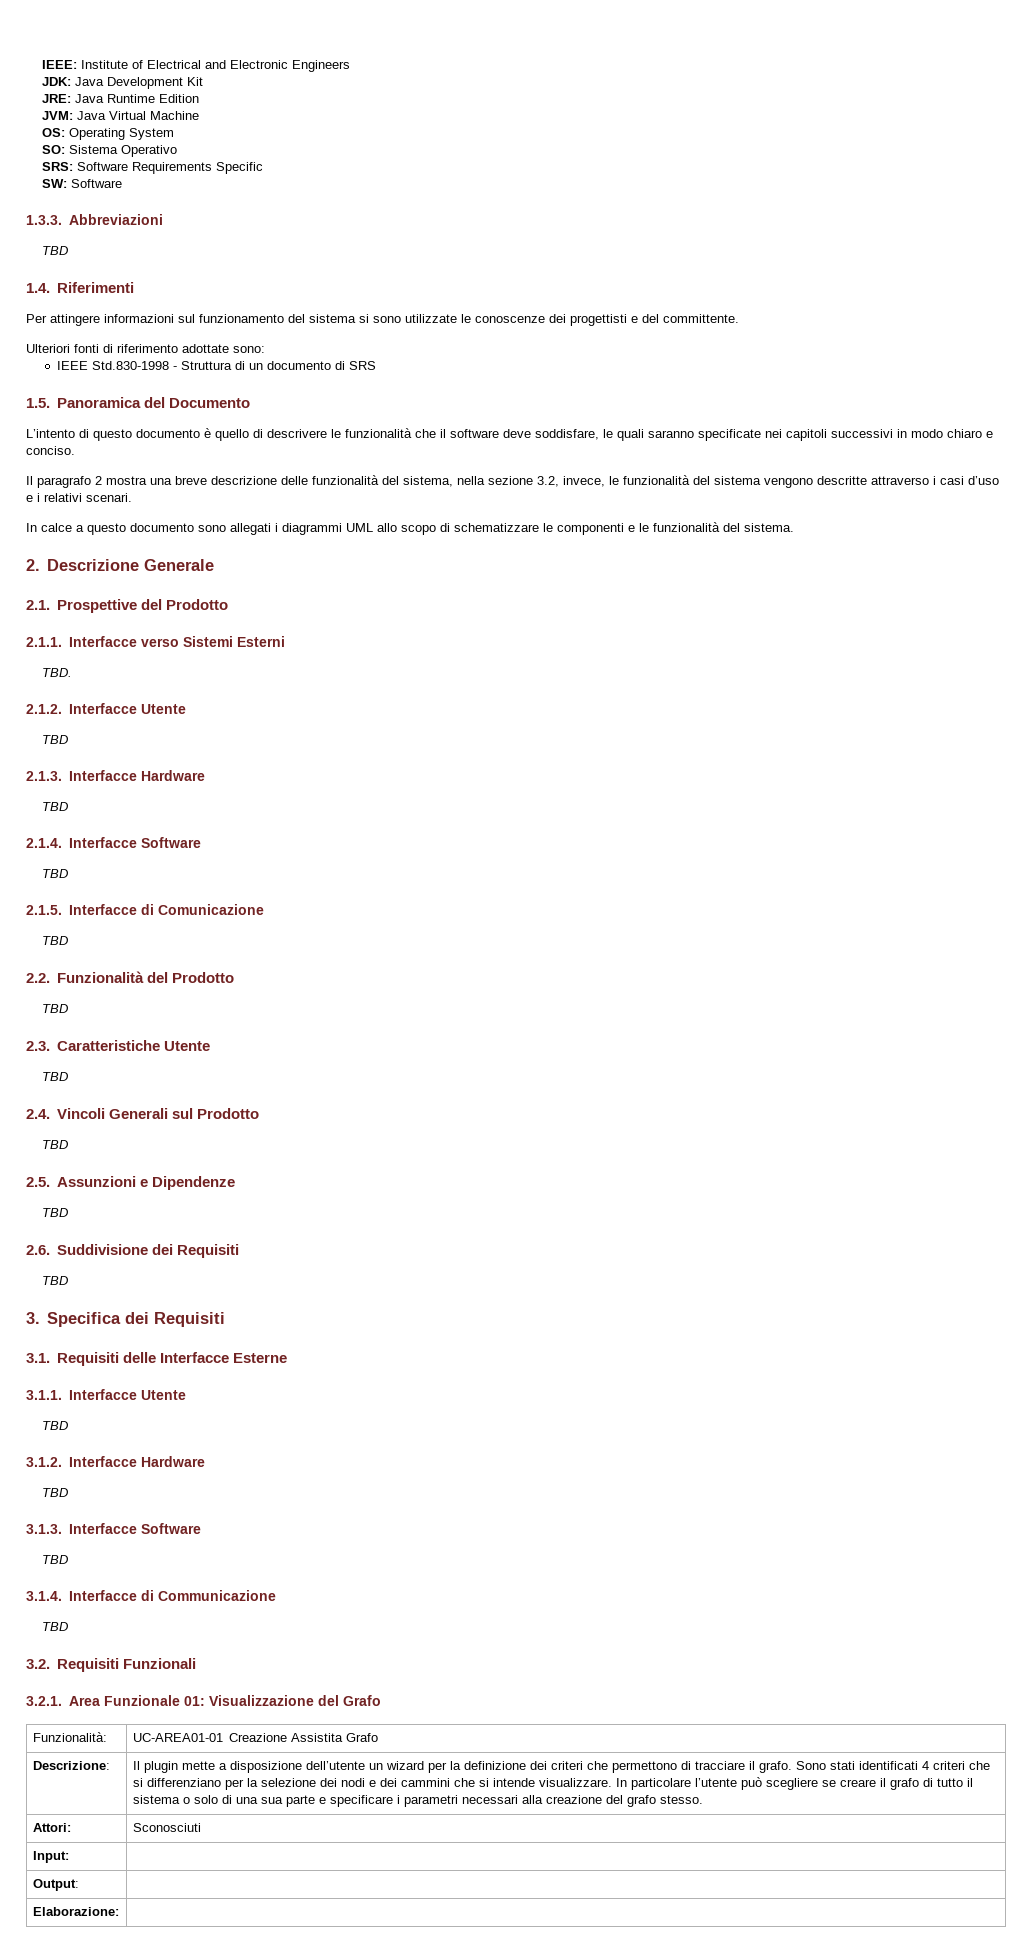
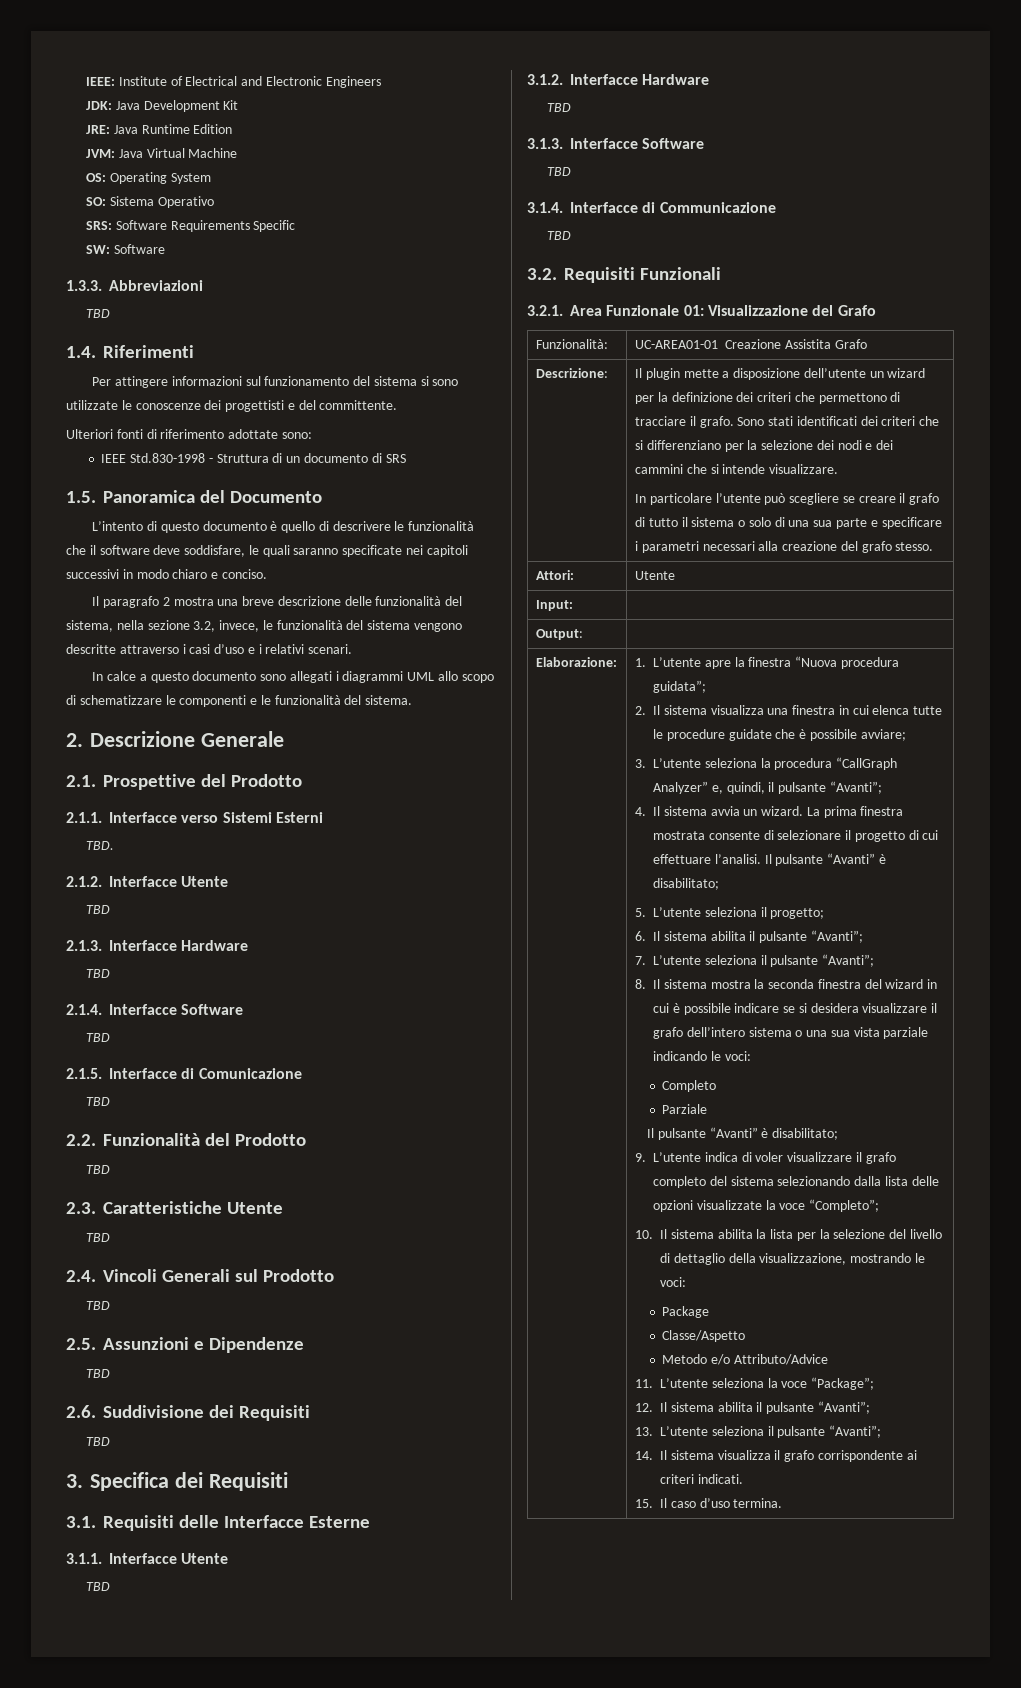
- Sono stati identificati 4 criteri che si differenziano per la selezione dei nodi e dei cammini che si intende visualizzare. In particolare l’utente può scegliere se creare il grafo di tutto il sistema o solo di una sua parte e specificare i parametri necessari alla creazione del grafo stesso.
+ Sono stati identificati dei criteri che si differenziano per la selezione dei nodi e dei cammini che si intende visualizzare.
+ In particolare l’utente può scegliere se creare il grafo di tutto il sistema o solo di una sua parte e specificare i parametri necessari alla creazione del grafo stesso.
- Attori: | Sconosciuti
+ Attori: | Utente
+ 1. L’utente apre la finestra “Nuova procedura guidata”;
+ 2. Il sistema visualizza una finestra in cui elenca tutte le procedure guidate che è possibile avviare;
+ 3. L’utente seleziona la procedura “CallGraph Analyzer” e, quindi, il pulsante “Avanti”;
+ 4. Il sistema avvia un wizard. La prima finestra mostrata consente di selezionare il progetto di cui effettuare l’analisi. Il pulsante “Avanti” è disabilitato;
+ 5. L’utente seleziona il progetto;
+ 6. Il sistema abilita il pulsante “Avanti”;
+ 7. L’utente seleziona il pulsante “Avanti”;
+ 8. Il sistema mostra la seconda finestra del wizard in cui è possibile indicare se si desidera visualizzare il grafo dell’intero sistema o una sua vista parziale indicando le voci:
+ Completo
+ Parziale
+ Il pulsante “Avanti” è disabilitato;
+ 9. L’utente indica di voler visualizzare il grafo completo del sistema selezionando dalla lista delle opzioni visualizzate la voce “Completo”;
+ 10. Il sistema abilita la lista per la selezione del livello di dettaglio della visualizzazione, mostrando le voci:
+ Package
+ Classe/Aspetto
+ Metodo e/o Attributo/Advice
+ 11. L’utente seleziona la voce “Package”;
+ 12. Il sistema abilita il pulsante “Avanti”;
+ 13. L’utente seleziona il pulsante “Avanti”;
+ 14. Il sistema visualizza il grafo corrispondente ai criteri indicati.
+ 15. Il caso d’uso termina.

